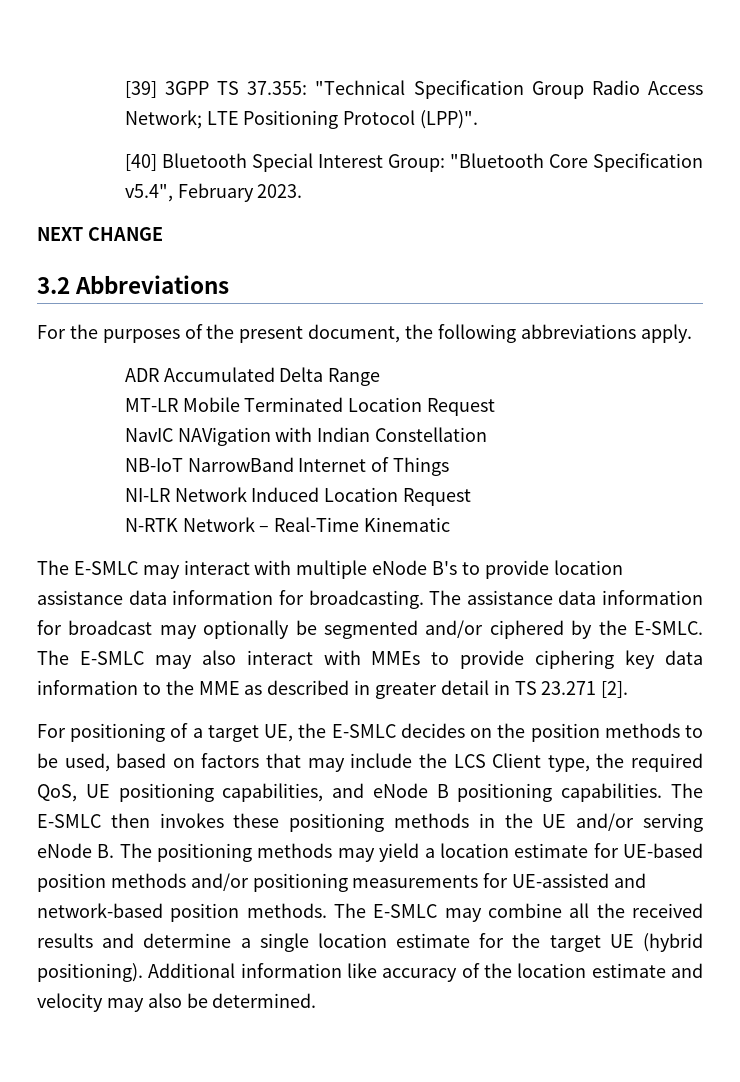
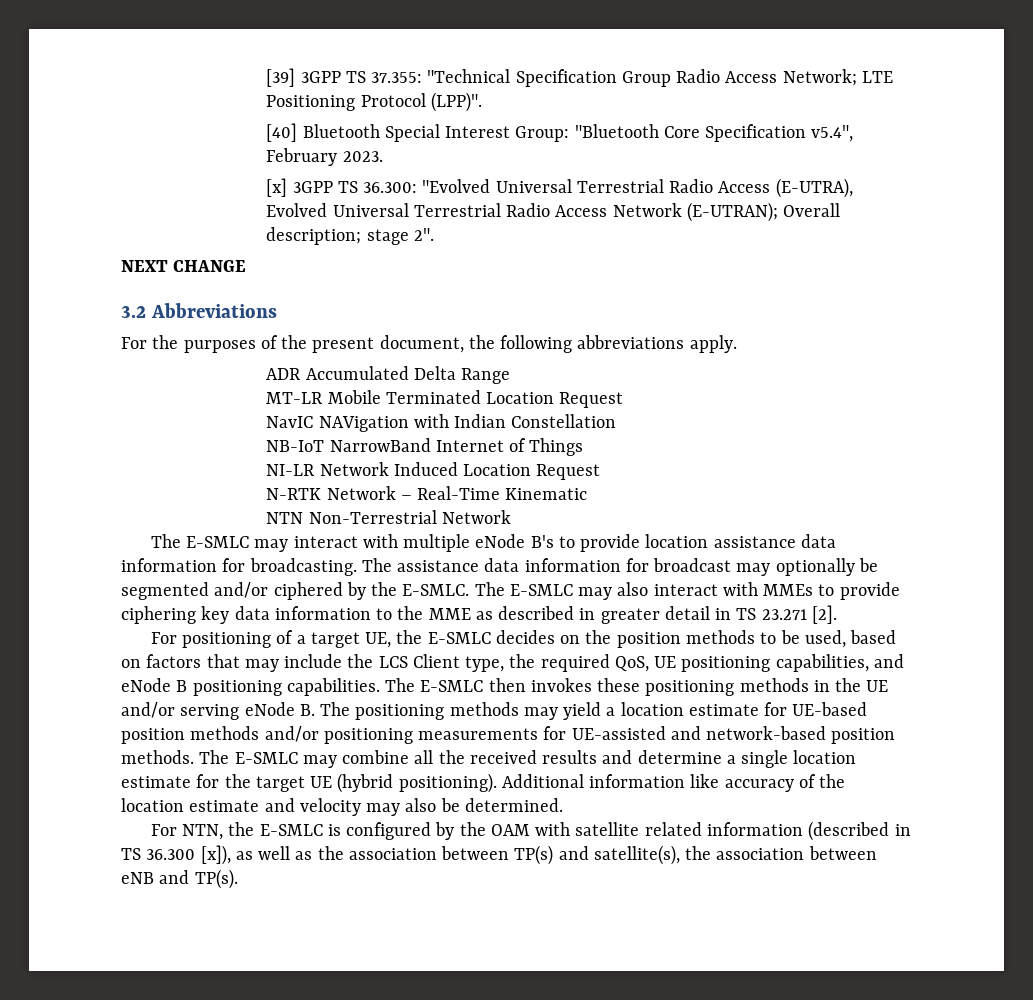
+ [x] 3GPP TS 36.300: "Evolved Universal Terrestrial Radio Access (E-UTRA), Evolved Universal Terrestrial Radio Access Network (E-UTRAN); Overall description; stage 2".
+ NTN Non-Terrestrial Network
+ For NTN, the E-SMLC is configured by the OAM with satellite related information (described in TS 36.300 [x]), as well as the association between TP(s) and satellite(s), the association between eNB and TP(s).

